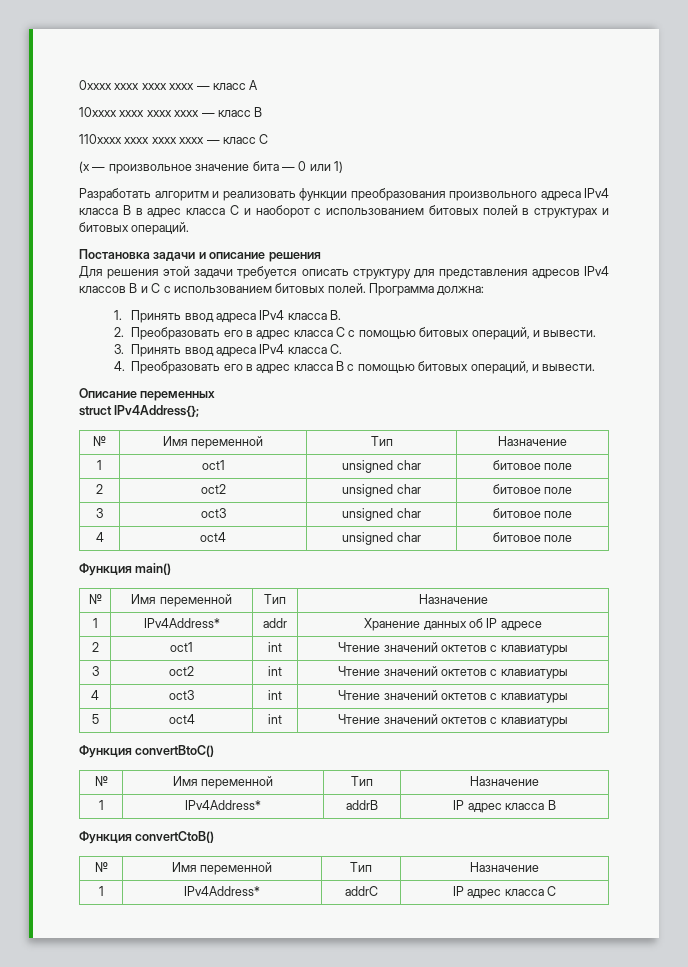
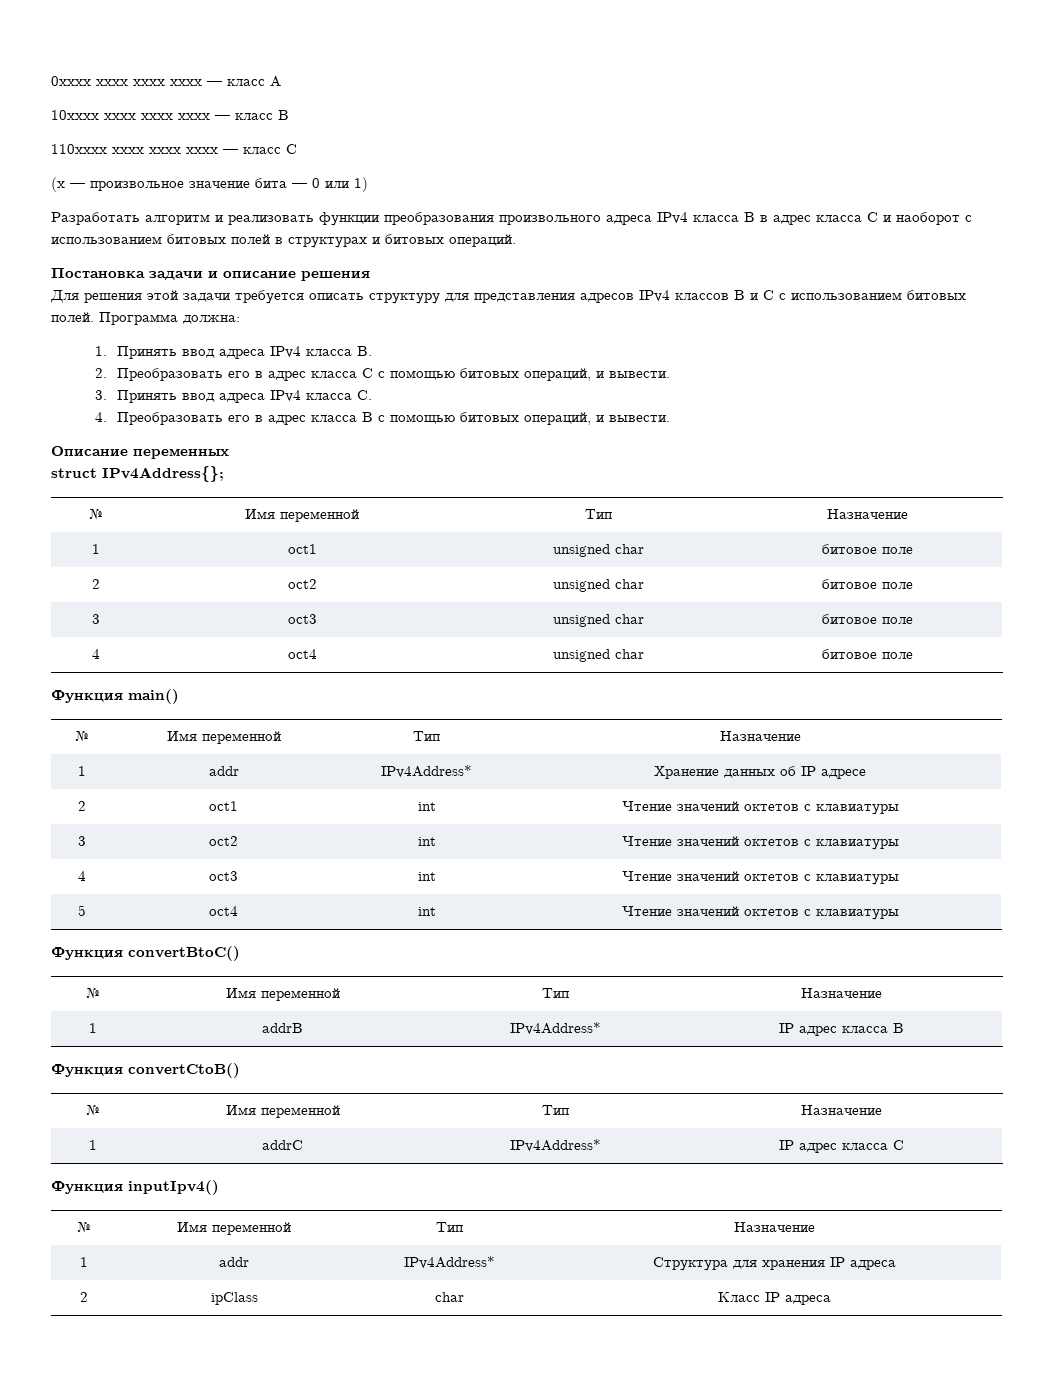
- 1 | IPv4Address* | addr | Хранение данных об IP адресе
+ 1 | addr | IPv4Address* | Хранение данных об IP адресе
- 1 | IPv4Address* | addrB | IP адрес класса В
+ 1 | addrB | IPv4Address* | IP адрес класса В
- 1 | IPv4Address* | addrС | IP адрес класса С
+ 1 | addrС | IPv4Address* | IP адрес класса С
+ Функция inputIpv4()
+ № | Имя переменной | Тип | Назначение
+ 1 | addr | IPv4Address* | Структура для хранения IP адреса
+ 2 | ipClass | char | Класс IP адреса

